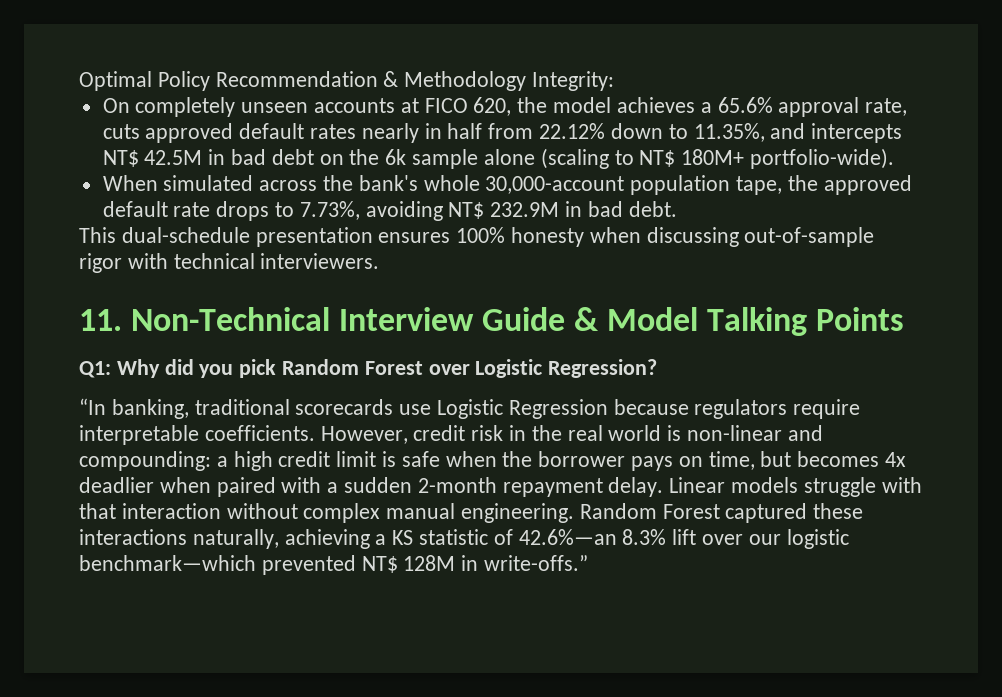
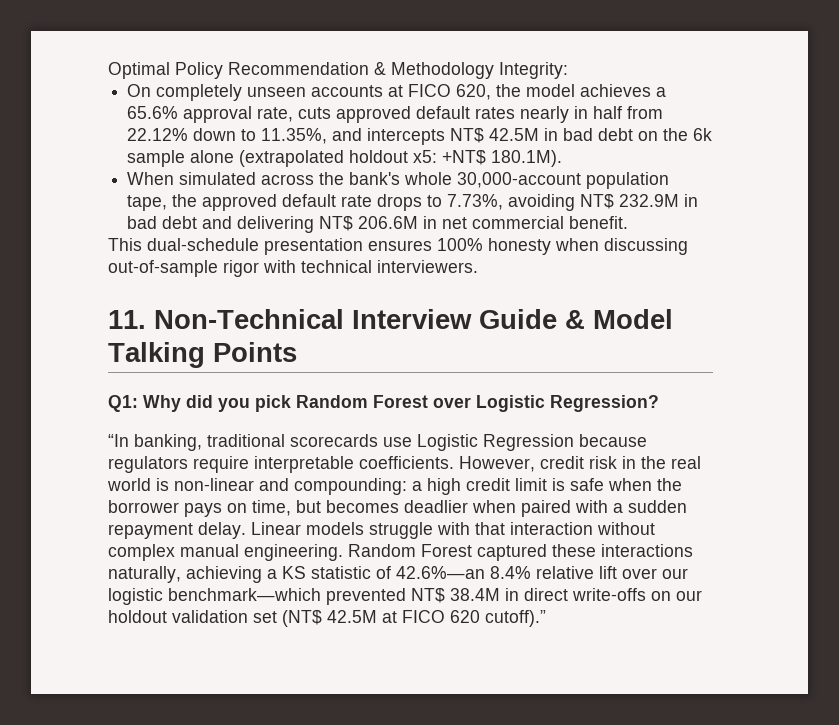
- On completely unseen accounts at FICO 620, the model achieves a 65.6% approval rate, cuts approved default rates nearly in half from 22.12% down to 11.35%, and intercepts NT$ 42.5M in bad debt on the 6k sample alone (scaling to NT$ 180M+ portfolio-wide).
+ On completely unseen accounts at FICO 620, the model achieves a 65.6% approval rate, cuts approved default rates nearly in half from 22.12% down to 11.35%, and intercepts NT$ 42.5M in bad debt on the 6k sample alone (extrapolated holdout x5: +NT$ 180.1M).
- When simulated across the bank's whole 30,000-account population tape, the approved default rate drops to 7.73%, avoiding NT$ 232.9M in bad debt.
+ When simulated across the bank's whole 30,000-account population tape, the approved default rate drops to 7.73%, avoiding NT$ 232.9M in bad debt and delivering NT$ 206.6M in net commercial benefit.
- However, credit risk in the real world is non-linear and compounding: a high credit limit is safe when the borrower pays on time, but becomes 4x deadlier when paired with a sudden 2-month repayment delay.
+ However, credit risk in the real world is non-linear and compounding: a high credit limit is safe when the borrower pays on time, but becomes deadlier when paired with a sudden repayment delay.
- Random Forest captured these interactions naturally, achieving a KS statistic of 42.6%—an 8.3% lift over our logistic benchmark—which prevented NT$ 128M in write-offs.”
+ Random Forest captured these interactions naturally, achieving a KS statistic of 42.6%—an 8.4% relative lift over our logistic benchmark—which prevented NT$ 38.4M in direct write-offs on our holdout validation set (NT$ 42.5M at FICO 620 cutoff).”

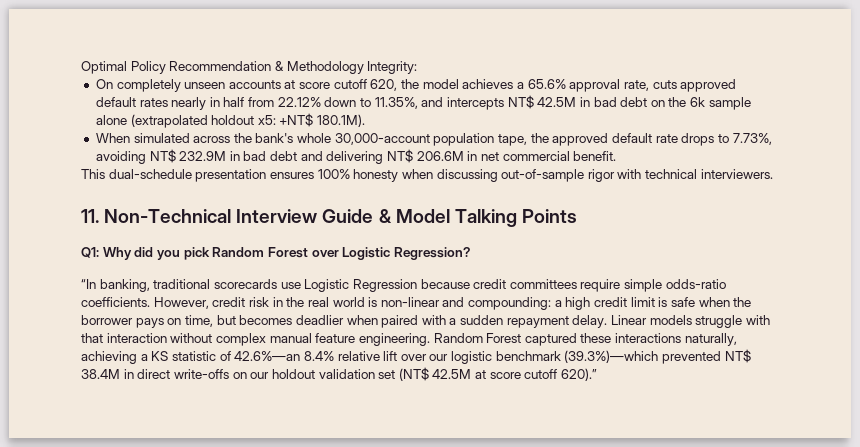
- On completely unseen accounts at FICO 620, the model achieves a 65.6% approval rate, cuts approved default rates nearly in half from 22.12% down to 11.35%, and intercepts NT$ 42.5M in bad debt on the 6k sample alone (extrapolated holdout x5: +NT$ 180.1M).
+ On completely unseen accounts at score cutoff 620, the model achieves a 65.6% approval rate, cuts approved default rates nearly in half from 22.12% down to 11.35%, and intercepts NT$ 42.5M in bad debt on the 6k sample alone (extrapolated holdout x5: +NT$ 180.1M).
- “In banking, traditional scorecards use Logistic Regression because regulators require interpretable coefficients.
+ “In banking, traditional scorecards use Logistic Regression because credit committees require simple odds-ratio coefficients.
- Linear models struggle with that interaction without complex manual engineering.
+ Linear models struggle with that interaction without complex manual feature engineering.
- Random Forest captured these interactions naturally, achieving a KS statistic of 42.6%—an 8.4% relative lift over our logistic benchmark—which prevented NT$ 38.4M in direct write-offs on our holdout validation set (NT$ 42.5M at FICO 620 cutoff).”
+ Random Forest captured these interactions naturally, achieving a KS statistic of 42.6%—an 8.4% relative lift over our logistic benchmark (39.3%)—which prevented NT$ 38.4M in direct write-offs on our holdout validation set (NT$ 42.5M at score cutoff 620).”

